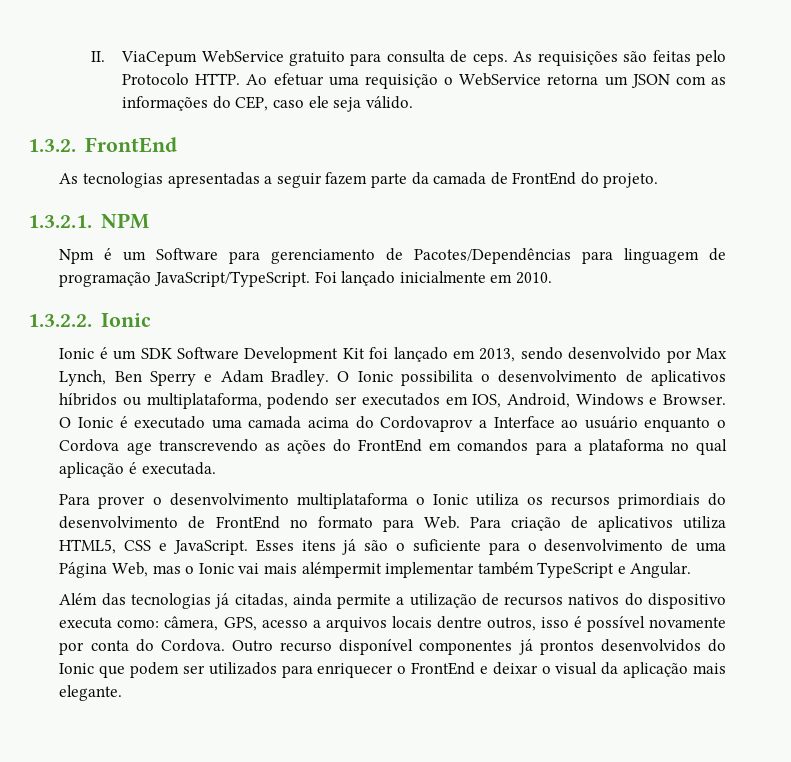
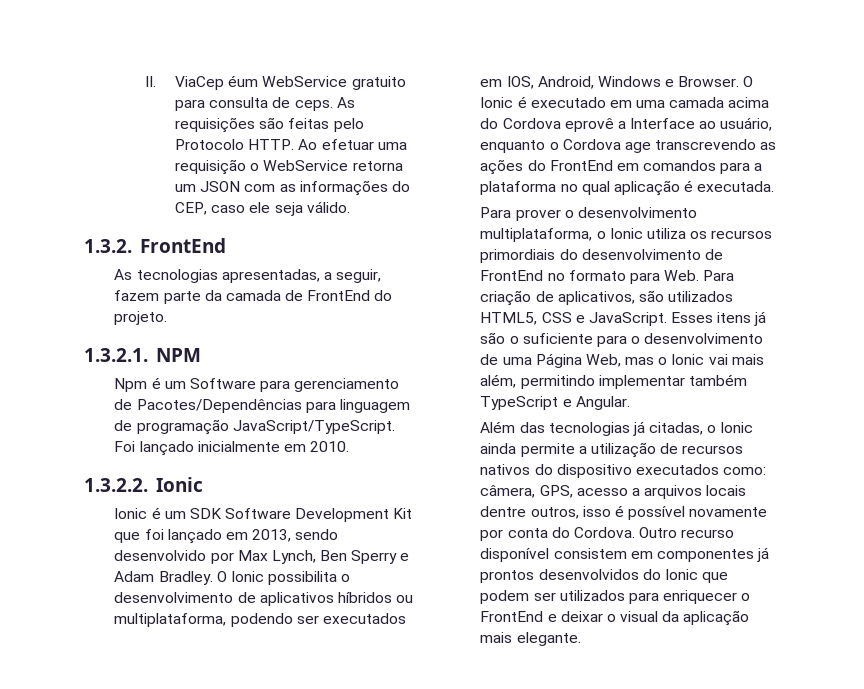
- II. ViaCepum WebService gratuito para consulta de ceps.
+ II. ViaCep éum WebService gratuito para consulta de ceps.
- As tecnologias apresentadas a seguir fazem parte da camada de FrontEnd do projeto.
+ As tecnologias apresentadas, a seguir, fazem parte da camada de FrontEnd do projeto.
- Ionic é um SDK Software Development Kit foi lançado em 2013, sendo desenvolvido por Max Lynch, Ben Sperry e Adam Bradley.
+ Ionic é um SDK Software Development Kit que foi lançado em 2013, sendo desenvolvido por Max Lynch, Ben Sperry e Adam Bradley.
- O Ionic é executado uma camada acima do Cordovaprov a Interface ao usuário enquanto o Cordova age transcrevendo as ações do FrontEnd em comandos para a plataforma no qual aplicação é executada.
+ O Ionic é executado em uma camada acima do Cordova eprovê a Interface ao usuário, enquanto o Cordova age transcrevendo as ações do FrontEnd em comandos para a plataforma no qual aplicação é executada.
- Para prover o desenvolvimento multiplataforma o Ionic utiliza os recursos primordiais do desenvolvimento de FrontEnd no formato para Web. Para criação de aplicativos utiliza HTML5, CSS e JavaScript.
+ Para prover o desenvolvimento multiplataforma, o Ionic utiliza os recursos primordiais do desenvolvimento de FrontEnd no formato para Web. Para criação de aplicativos, são utilizados HTML5, CSS e JavaScript.
- Esses itens já são o suficiente para o desenvolvimento de uma Página Web, mas o Ionic vai mais alémpermit implementar também TypeScript e Angular.
+ Esses itens já são o suficiente para o desenvolvimento de uma Página Web, mas o Ionic vai mais além, permitindo implementar também TypeScript e Angular.
- Além das tecnologias já citadas, ainda permite a utilização de recursos nativos do dispositivo executa como: câmera, GPS, acesso a arquivos locais dentre outros, isso é possível novamente por conta do Cordova.
+ Além das tecnologias já citadas, o Ionic ainda permite a utilização de recursos nativos do dispositivo executados como: câmera, GPS, acesso a arquivos locais dentre outros, isso é possível novamente por conta do Cordova.
- Outro recurso disponível componentes já prontos desenvolvidos do Ionic que podem ser utilizados para enriquecer o FrontEnd e deixar o visual da aplicação mais elegante.
+ Outro recurso disponível consistem em componentes já prontos desenvolvidos do Ionic que podem ser utilizados para enriquecer o FrontEnd e deixar o visual da aplicação mais elegante.

